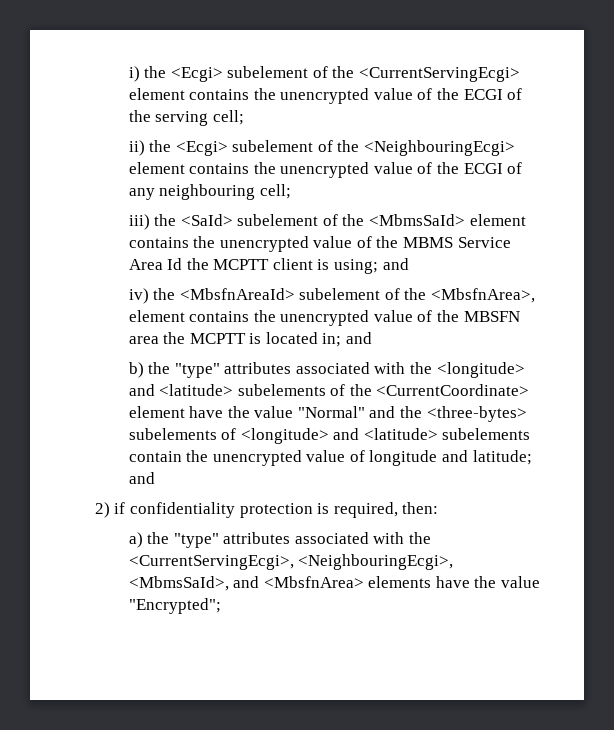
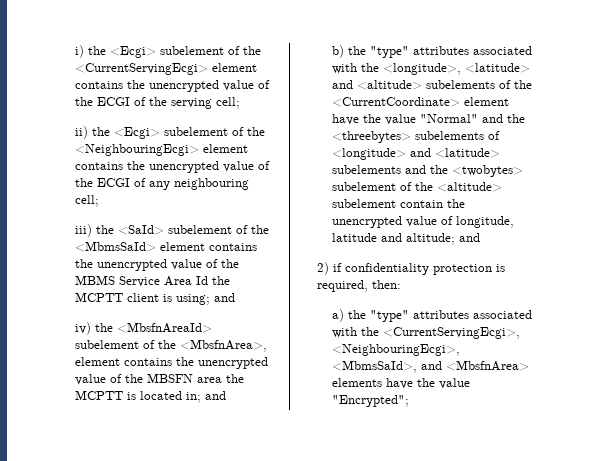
- b) the "type" attributes associated with the <longitude> and <latitude> subelements of the <CurrentCoordinate> element have the value "Normal" and the <three-bytes> subelements of <longitude> and <latitude> subelements contain the unencrypted value of longitude and latitude; and
+ b) the "type" attributes associated with the <longitude>, <latitude> and <altitude> subelements of the <CurrentCoordinate> element have the value "Normal" and the <threebytes> subelements of <longitude> and <latitude> subelements and the <twobytes> subelement of the <altitude> subelement contain the unencrypted value of longitude, latitude and altitude; and

